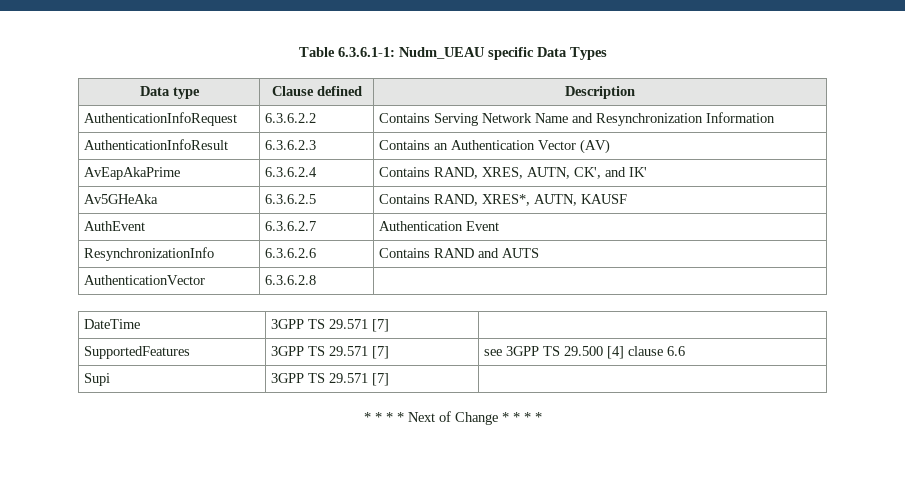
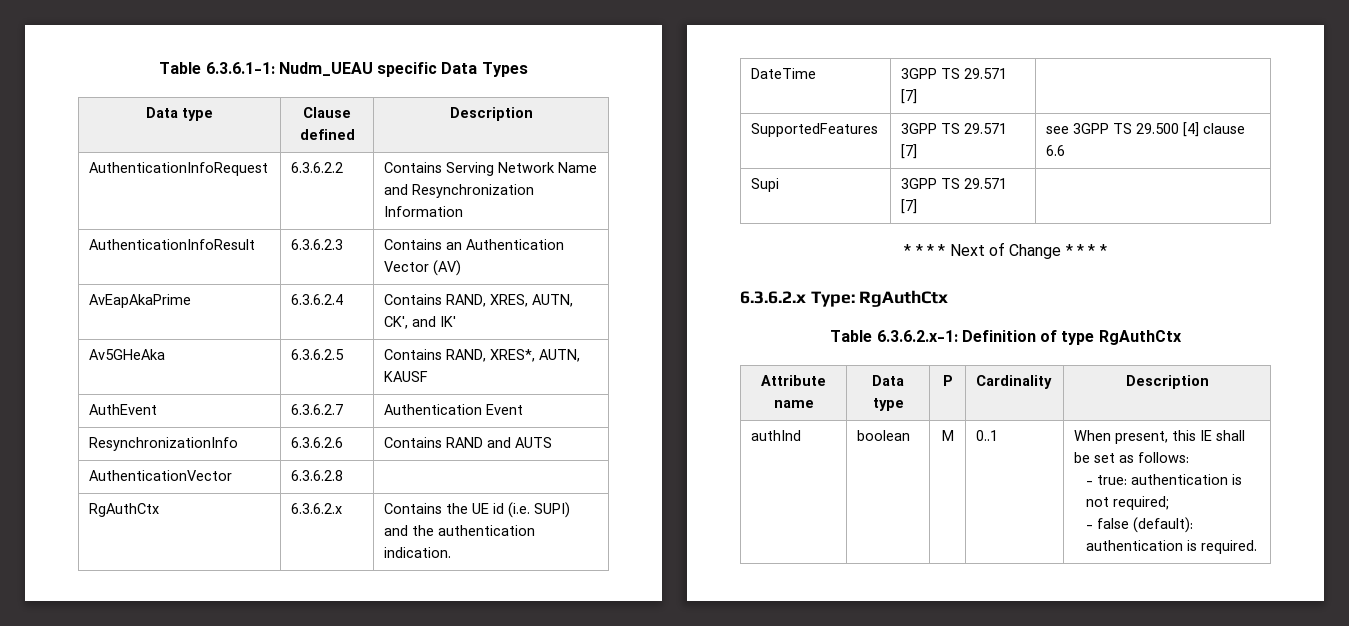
+ RgAuthCtx | 6.3.6.2.x | Contains the UE id (i.e. SUPI) and the authentication indication.
+ 6.3.6.2.x Type: RgAuthCtx
+ Table 6.3.6.2.x-1: Definition of type RgAuthCtx
+ Attribute name | Data type | P | Cardinality | Description
+ authInd | boolean | M | 0..1 | When present, this IE shall be set as follows:
+ - true: authentication is not required;
+ - false (default): authentication is required.

